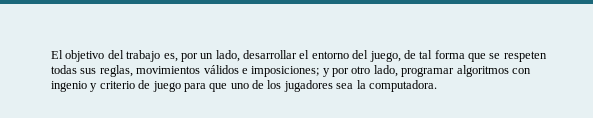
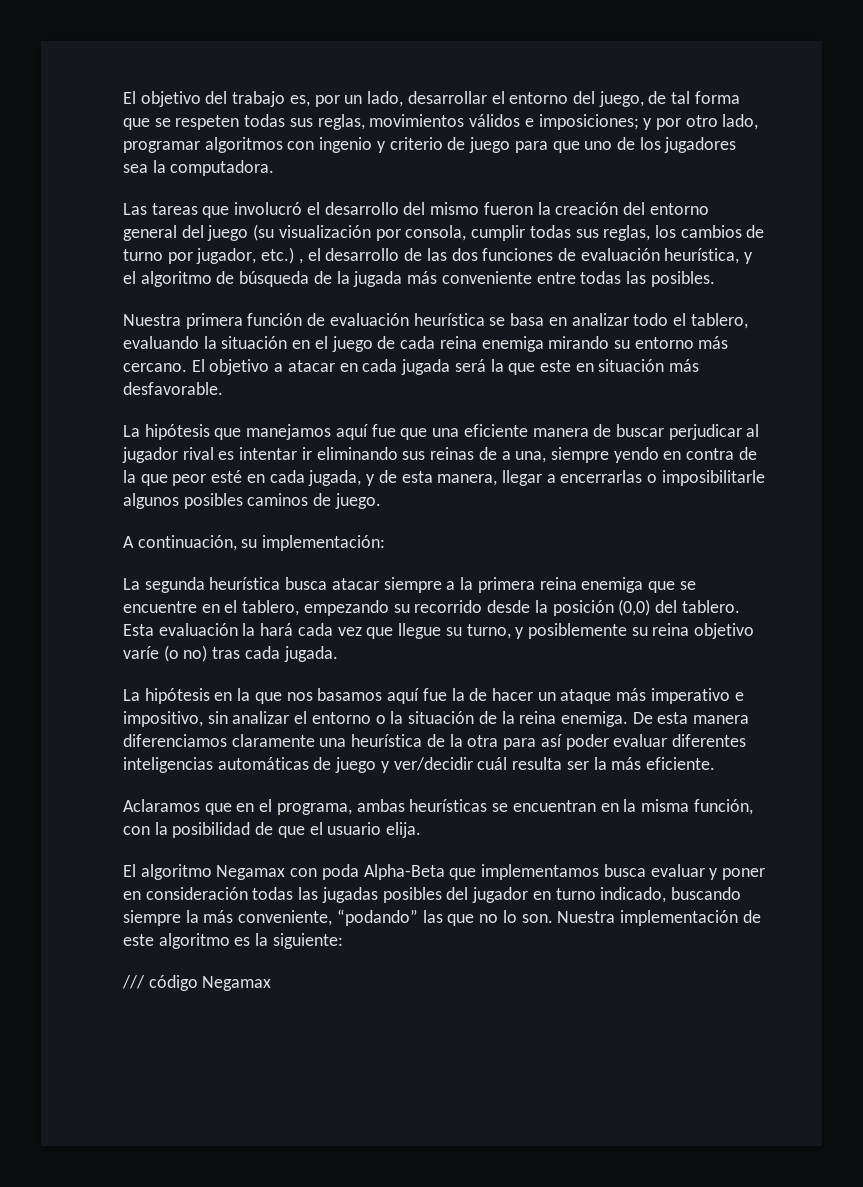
+ Las tareas que involucró el desarrollo del mismo fueron la creación del entorno general del juego (su visualización por consola, cumplir todas sus reglas, los cambios de turno por jugador, etc.) , el desarrollo de las dos funciones de evaluación heurística, y el algoritmo de búsqueda de la jugada más conveniente entre todas las posibles.
+ Nuestra primera función de evaluación heurística se basa en analizar todo el tablero, evaluando la situación en el juego de cada reina enemiga mirando su entorno más cercano. El objetivo a atacar en cada jugada será la que este en situación más desfavorable.
+ La hipótesis que manejamos aquí fue que una eficiente manera de buscar perjudicar al jugador rival es intentar ir eliminando sus reinas de a una, siempre yendo en contra de la que peor esté en cada jugada, y de esta manera, llegar a encerrarlas o imposibilitarle algunos posibles caminos de juego.
+ A continuación, su implementación:
+ La segunda heurística busca atacar siempre a la primera reina enemiga que se encuentre en el tablero, empezando su recorrido desde la posición (0,0) del tablero. Esta evaluación la hará cada vez que llegue su turno, y posiblemente su reina objetivo varíe (o no) tras cada jugada.
+ La hipótesis en la que nos basamos aquí fue la de hacer un ataque más imperativo e impositivo, sin analizar el entorno o la situación de la reina enemiga. De esta manera diferenciamos claramente una heurística de la otra para así poder evaluar diferentes inteligencias automáticas de juego y ver/decidir cuál resulta ser la más eficiente.
+ Aclaramos que en el programa, ambas heurísticas se encuentran en la misma función, con la posibilidad de que el usuario elija.
+ El algoritmo Negamax con poda Alpha-Beta que implementamos busca evaluar y poner en consideración todas las jugadas posibles del jugador en turno indicado, buscando siempre la más conveniente, “podando” las que no lo son. Nuestra implementación de este algoritmo es la siguiente:
+ /// código Negamax

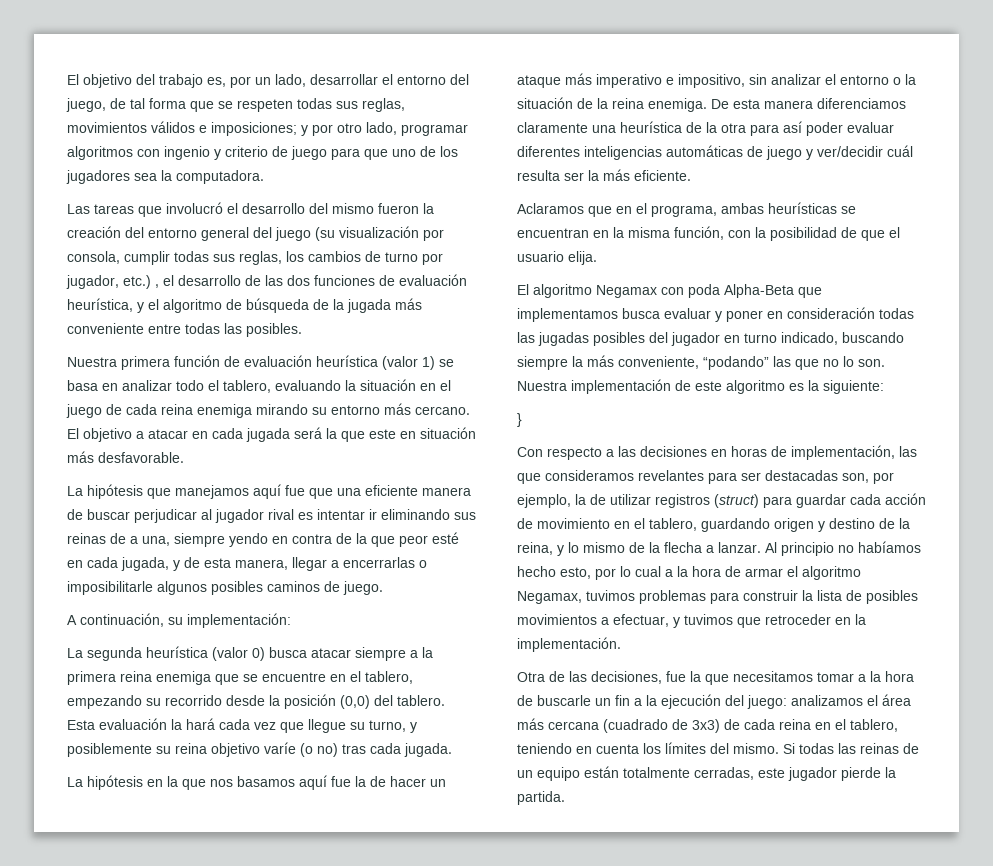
- Nuestra primera función de evaluación heurística se basa en analizar todo el tablero, evaluando la situación en el juego de cada reina enemiga mirando su entorno más cercano.
+ Nuestra primera función de evaluación heurística (valor 1) se basa en analizar todo el tablero, evaluando la situación en el juego de cada reina enemiga mirando su entorno más cercano.
- La segunda heurística busca atacar siempre a la primera reina enemiga que se encuentre en el tablero, empezando su recorrido desde la posición (0,0) del tablero.
+ La segunda heurística (valor 0) busca atacar siempre a la primera reina enemiga que se encuentre en el tablero, empezando su recorrido desde la posición (0,0) del tablero.
- /// código Negamax
+ }
+ Con respecto a las decisiones en horas de implementación, las que consideramos revelantes para ser destacadas son, por ejemplo, la de utilizar registros (struct) para guardar cada acción de movimiento en el tablero, guardando origen y destino de la reina, y lo mismo de la flecha a lanzar. Al principio no habíamos hecho esto, por lo cual a la hora de armar el algoritmo Negamax, tuvimos problemas para construir la lista de posibles movimientos a efectuar, y tuvimos que retroceder en la implementación.
+ Otra de las decisiones, fue la que necesitamos tomar a la hora de buscarle un fin a la ejecución del juego: analizamos el área más cercana (cuadrado de 3x3) de cada reina en el tablero, teniendo en cuenta los límites del mismo. Si todas las reinas de un equipo están totalmente cerradas, este jugador pierde la partida.

